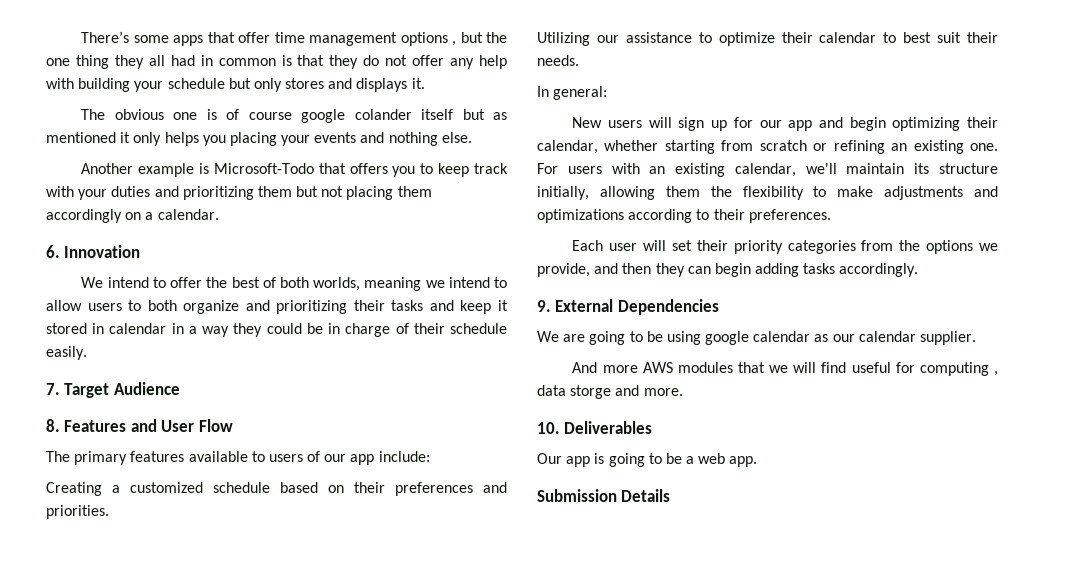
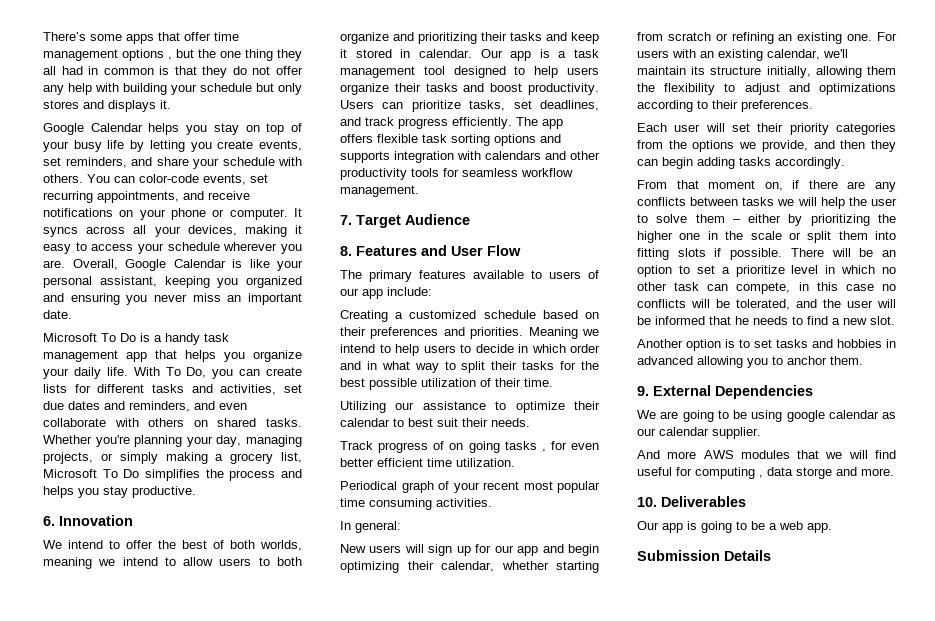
- The obvious one is of course google colander itself but as mentioned it only helps you placing your events and nothing else.
- Another example is Microsoft-Todo that offers you to keep track with your duties and prioritizing them but not placing them accordingly on a calendar.
+ Google Calendar helps you stay on top of your busy life by letting you create events, set reminders, and share your schedule with others. You can color-code events, set recurring appointments, and receive notifications on your phone or computer. It syncs across all your devices, making it easy to access your schedule wherever you are. Overall, Google Calendar is like your personal assistant, keeping you organized and ensuring you never miss an important date.
+ Microsoft To Do is a handy task management app that helps you organize your daily life. With To Do, you can create lists for different tasks and activities, set due dates and reminders, and even collaborate with others on shared tasks. Whether you're planning your day, managing projects, or simply making a grocery list, Microsoft To Do simplifies the process and helps you stay productive.
- We intend to offer the best of both worlds, meaning we intend to allow users to both organize and prioritizing their tasks and keep it stored in calendar in a way they could be in charge of their schedule easily.
+ We intend to offer the best of both worlds, meaning we intend to allow users to both organize and prioritizing their tasks and keep it stored in calendar. Our app is a task management tool designed to help users organize their tasks and boost productivity. Users can prioritize tasks, set deadlines, and track progress efficiently. The app offers flexible task sorting options and supports integration with calendars and other productivity tools for seamless workflow management.
+ Meaning we intend to help users to decide in which order and in what way to split their tasks for the best possible utilization of their time.
+ Track progress of on going tasks , for even better efficient time utilization.
+ Periodical graph of your recent most popular time consuming activities.
- For users with an existing calendar, we'll maintain its structure initially, allowing them the flexibility to make adjustments and optimizations according to their preferences.
+ For users with an existing calendar, we'll maintain its structure initially, allowing them the flexibility to adjust and optimizations according to their preferences.
+ From that moment on, if there are any conflicts between tasks we will help the user to solve them – either by prioritizing the higher one in the scale or split them into fitting slots if possible. There will be an option to set a prioritize level in which no other task can compete, in this case no conflicts will be tolerated, and the user will be informed that he needs to find a new slot.
+ Another option is to set tasks and hobbies in advanced allowing you to anchor them.

